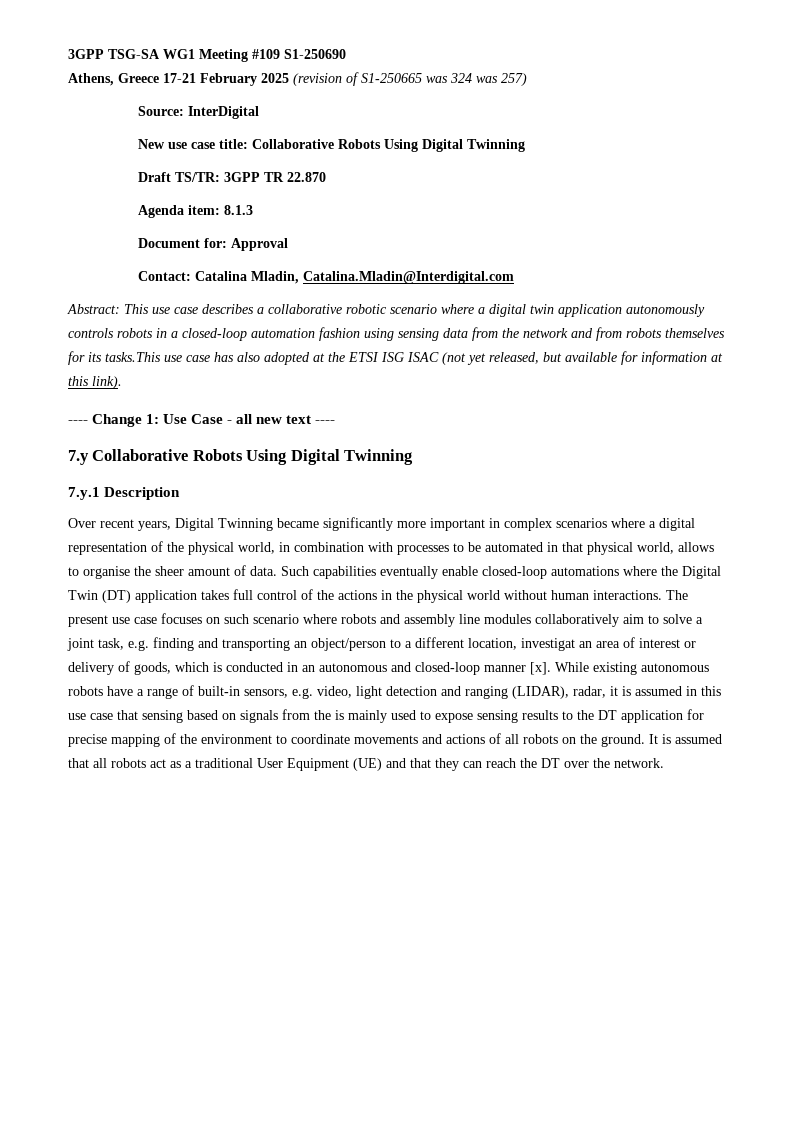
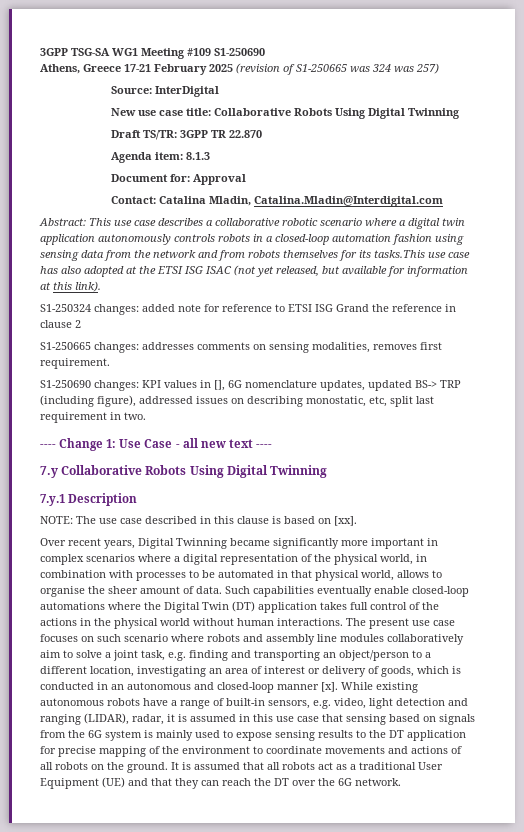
+ S1-250324 changes: added note for reference to ETSI ISG Grand the reference in clause 2
+ S1-250665 changes: addresses comments on sensing modalities, removes first requirement.
+ S1-250690 changes: KPI values in [], 6G nomenclature updates, updated BS-> TRP (including figure), addressed issues on describing monostatic, etc, split last requirement in two.
+ NOTE: The use case described in this clause is based on [xx].
- The present use case focuses on such scenario where robots and assembly line modules collaboratively aim to solve a joint task, e.g. finding and transporting an object/person to a different location, investigat an area of interest or delivery of goods, which is conducted in an autonomous and closed-loop manner [x].
+ The present use case focuses on such scenario where robots and assembly line modules collaboratively aim to solve a joint task, e.g. finding and transporting an object/person to a different location, investigating an area of interest or delivery of goods, which is conducted in an autonomous and closed-loop manner [x].
- While existing autonomous robots have a range of built-in sensors, e.g. video, light detection and ranging (LIDAR), radar, it is assumed in this use case that sensing based on signals from the is mainly used to expose sensing results to the DT application for precise mapping of the environment to coordinate movements and actions of all robots on the ground.
+ While existing autonomous robots have a range of built-in sensors, e.g. video, light detection and ranging (LIDAR), radar, it is assumed in this use case that sensing based on signals from the 6G system is mainly used to expose sensing results to the DT application for precise mapping of the environment to coordinate movements and actions of all robots on the ground.
- It is assumed that all robots act as a traditional User Equipment (UE) and that they can reach the DT over the network.
+ It is assumed that all robots act as a traditional User Equipment (UE) and that they can reach the DT over the 6G network.

